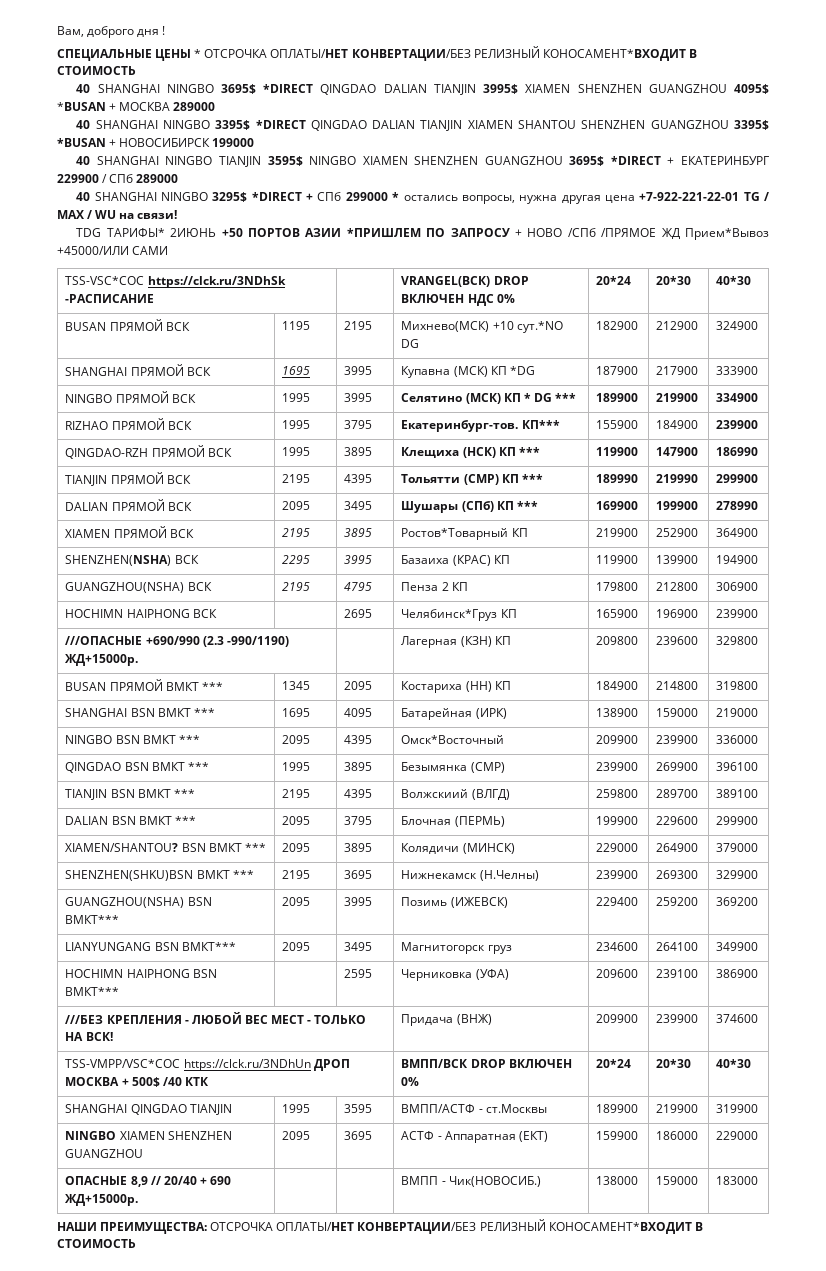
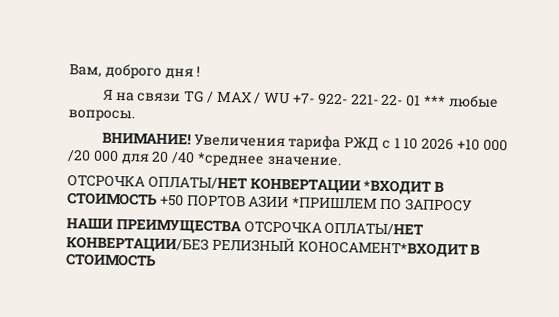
- СПЕЦИАЛЬНЫЕ ЦЕНЫ * ОТСРОЧКА ОПЛАТЫ/НЕТ КОНВЕРТАЦИИ/БЕЗ РЕЛИЗНЫЙ КОНОСАМЕНТ*ВХОДИТ В СТОИМОСТЬ
- 40 SHANGHAI NINGBO 3695$ *DIRECT QINGDAO DALIAN TIANJIN 3995$ XIAMEN SHENZHEN GUANGZHOU 4095$ *BUSAN + МОСКВА 289000
- 40 SHANGHAI NINGBO 3395$ *DIRECT QINGDAO DALIAN TIANJIN XIAMEN SHANTOU SHENZHEN GUANGZHOU 3395$ *BUSAN + НОВОСИБИРСК 199000
- 40 SHANGHAI NINGBO TIANJIN 3595$ NINGBO XIAMEN SHENZHEN GUANGZHOU 3695$ *DIRECT + ЕКАТЕРИНБУРГ 229900 / СПб 289000
- 40 SHANGHAI NINGBO 3295$ *DIRECT + СПб 299000 * остались вопросы, нужна другая цена +7-922-221-22-01 TG / MAX / WU на связи!
- TDG ТАРИФЫ* 2ИЮНЬ +50 ПОРТОВ АЗИИ *ПРИШЛЕМ ПО ЗАПРОСУ + НОВО /СПб /ПРЯМОЕ ЖД Прием*Вывоз +45000/ИЛИ САМИ
- TSS-VSC*COC https://clck.ru/3NDhSk -РАСПИСАНИЕ | | VRANGEL(ВСК) DROP ВКЛЮЧЕН НДС 0% | 20*24 | 20*30 | 40*30
- BUSAN ПРЯМОЙ ВСК | 1195 | 2195 | Михнево(МСК) +10 сут.*NO DG | 182900 | 212900 | 324900
- SHANGHAI ПРЯМОЙ ВСК | 1695 | 3995 | Купавна (МСК) КП *DG | 187900 | 217900 | 333900
- NINGBO ПРЯМОЙ ВСК | 1995 | 3995 | Селятино (МСК) КП * DG *** | 189900 | 219900 | 334900
- RIZHAO ПРЯМОЙ ВСК | 1995 | 3795 | Екатеринбург-тов. КП*** | 155900 | 184900 | 239900
- QINGDAO-RZH ПРЯМОЙ ВСК | 1995 | 3895 | Клещиха (НСК) КП *** | 119900 | 147900 | 186990
- TIANJIN ПРЯМОЙ ВСК | 2195 | 4395 | Тольятти (СМР) КП *** | 189990 | 219990 | 299900
- DALIAN ПРЯМОЙ ВСК | 2095 | 3495 | Шушары (СПб) КП *** | 169900 | 199900 | 278990
- XIAMEN ПРЯМОЙ ВСК | 2195 | 3895 | Ростов*Товарный КП | 219900 | 252900 | 364900
- SHENZHEN(NSHA) ВСК | 2295 | 3995 | Базаиха (КРАС) КП | 119900 | 139900 | 194900
- GUANGZHOU(NSHA) ВСК | 2195 | 4795 | Пенза 2 КП | 179800 | 212800 | 306900
- HOCHIMN HAIPHONG ВСК | | 2695 | Челябинск*Груз КП | 165900 | 196900 | 239900
- ///ОПАСНЫЕ +690/990 (2.3 -990/1190) ЖД+15000р. | | Лагерная (КЗН) КП | 209800 | 239600 | 329800
- BUSAN ПРЯМОЙ ВМКТ *** | 1345 | 2095 | Костариха (НН) КП | 184900 | 214800 | 319800
- SHANGHAI BSN ВМКТ *** | 1695 | 4095 | Батарейная (ИРК) | 138900 | 159000 | 219000
- NINGBO BSN ВМКТ *** | 2095 | 4395 | Омск*Восточный | 209900 | 239900 | 336000
- QINGDAO BSN ВМКТ *** | 1995 | 3895 | Безымянка (СМР) | 239900 | 269900 | 396100
- TIANJIN BSN ВМКТ *** | 2195 | 4395 | Волжскиий (ВЛГД) | 259800 | 289700 | 389100
- DALIAN BSN ВМКТ *** | 2095 | 3795 | Блочная (ПЕРМЬ) | 199900 | 229600 | 299900
- XIAMEN/SHANTOU? BSN ВМКТ *** | 2095 | 3895 | Колядичи (МИНСК) | 229000 | 264900 | 379000
- SHENZHEN(SHKU)BSN ВМКТ *** | 2195 | 3695 | Нижнекамск (Н.Челны) | 239900 | 269300 | 329900
- GUANGZHOU(NSHA) BSN ВМКТ*** | 2095 | 3995 | Позимь (ИЖЕВСК) | 229400 | 259200 | 369200
- LIANYUNGANG BSN ВМКТ*** | 2095 | 3495 | Магнитогорск груз | 234600 | 264100 | 349900
- HOCHIMN HAIPHONG BSN ВМКТ*** | | 2595 | Черниковка (УФА) | 209600 | 239100 | 386900
- ///БЕЗ КРЕПЛЕНИЯ - ЛЮБОЙ ВЕС МЕСТ - ТОЛЬКО НА ВСК! | Придача (ВНЖ) | 209900 | 239900 | 374600
- TSS-VMPP/VSC*СОС https://clck.ru/3NDhUn ДРОП МОСКВА + 500$ /40 КТК | ВМПП/ВСК DROP ВКЛЮЧЕН 0% | 20*24 | 20*30 | 40*30
- SHANGHAI QINGDAO TIANJIN | 1995 | 3595 | ВМПП/АСТФ - ст.Москвы | 189900 | 219900 | 319900
- NINGBO XIAMEN SHENZHEN GUANGZHOU | 2095 | 3695 | АСТФ - Аппаратная (ЕКТ) | 159900 | 186000 | 229000
- ОПАСНЫЕ 8,9 // 20/40 + 690 ЖД+15000р. | | | ВМПП - Чик(НОВОСИБ.) | 138000 | 159000 | 183000
- НАШИ ПРЕИМУЩЕСТВА: ОТСРОЧКА ОПЛАТЫ/НЕТ КОНВЕРТАЦИИ/БЕЗ РЕЛИЗНЫЙ КОНОСАМЕНТ*ВХОДИТ В СТОИМОСТЬ
+ Я на связи TG / MAX / WU +7- 922- 221- 22- 01 *** любые вопросы.
+ ВНИМАНИЕ! Увеличения тарифа РЖД с 1 10 2026 +10 000 /20 000 для 20 /40 *среднее значение.
+ ОТСРОЧКА ОПЛАТЫ/НЕТ КОНВЕРТАЦИИ *ВХОДИТ В СТОИМОСТЬ +50 ПОРТОВ АЗИИ *ПРИШЛЕМ ПО ЗАПРОСУ
+ НАШИ ПРЕИМУЩЕСТВА ОТСРОЧКА ОПЛАТЫ/НЕТ КОНВЕРТАЦИИ/БЕЗ РЕЛИЗНЫЙ КОНОСАМЕНТ*ВХОДИТ В СТОИМОСТЬ

